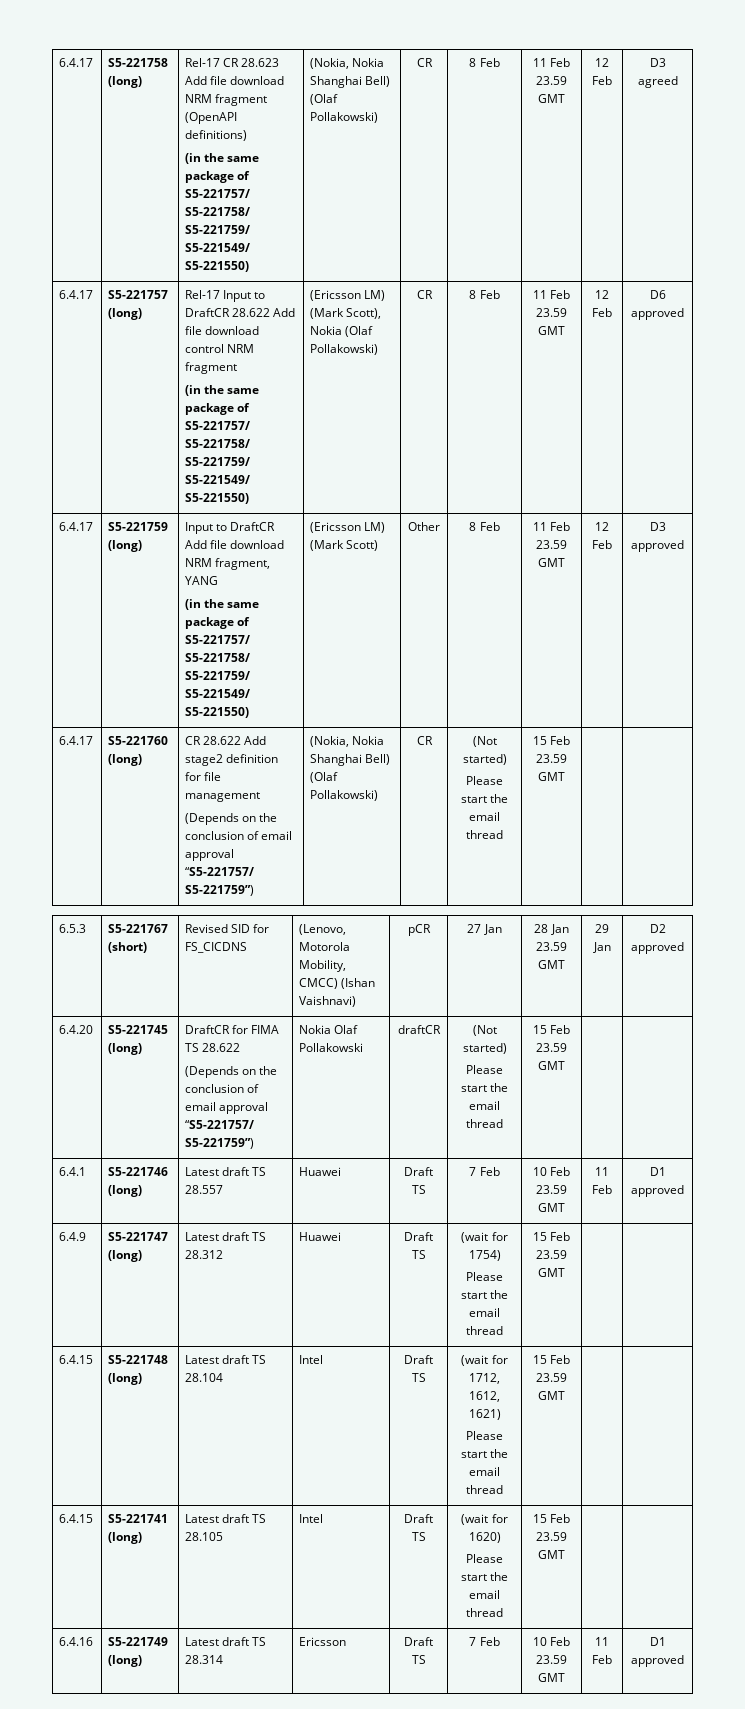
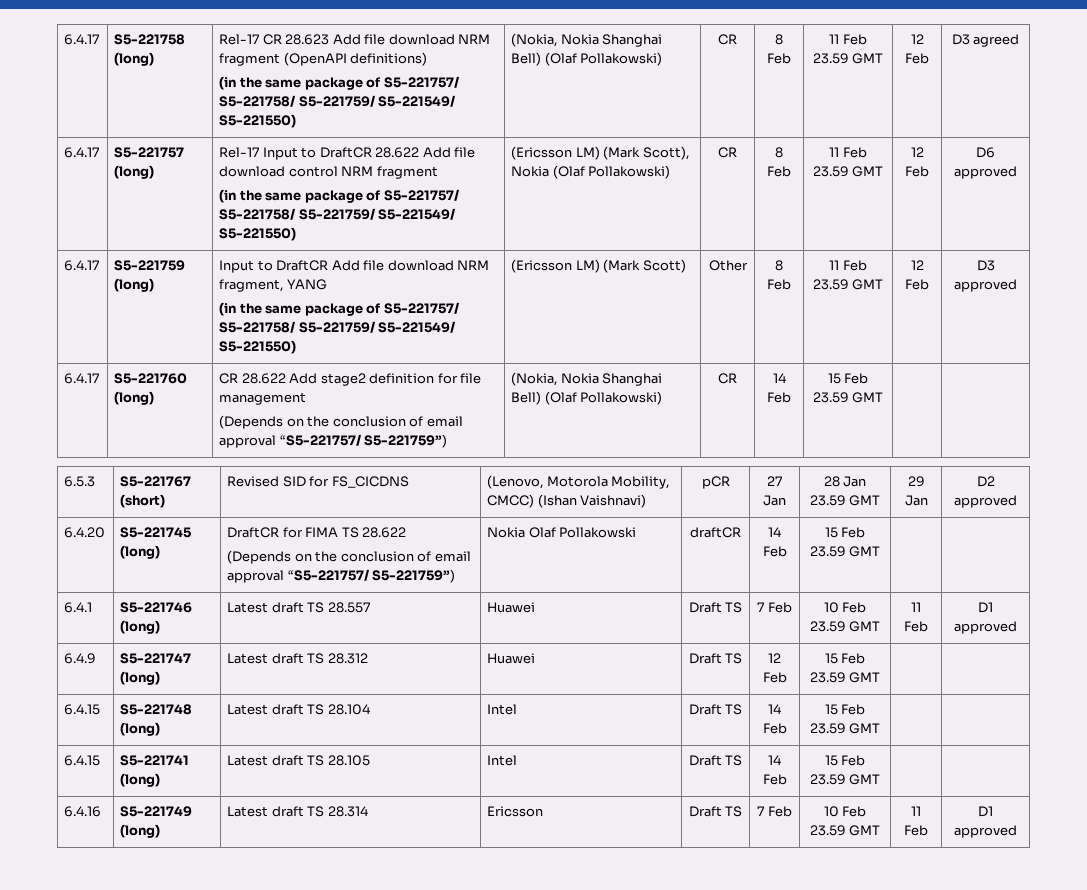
  6.4.17 | S5-221760 (long) | CR 28.622 Add stage2 definition for file management
- (Depends on the conclusion of email approval “S5-221757/ S5-221759”) | (Nokia, Nokia Shanghai Bell) (Olaf Pollakowski) | CR | (Not started)
- Please start the email thread | 15 Feb 23.59 GMT | |
+ (Depends on the conclusion of email approval “S5-221757/ S5-221759”) | (Nokia, Nokia Shanghai Bell) (Olaf Pollakowski) | CR | 14 Feb | 15 Feb 23.59 GMT | |
  6.4.20 | S5-221745 (long) | DraftCR for FIMA TS 28.622
- (Depends on the conclusion of email approval “S5-221757/ S5-221759”) | Nokia Olaf Pollakowski | draftCR | (Not started)
- Please start the email thread | 15 Feb 23.59 GMT | |
+ (Depends on the conclusion of email approval “S5-221757/ S5-221759”) | Nokia Olaf Pollakowski | draftCR | 14 Feb | 15 Feb 23.59 GMT | |
- 6.4.9 | S5-221747 (long) | Latest draft TS 28.312 | Huawei | Draft TS | (wait for 1754)
- Please start the email thread | 15 Feb 23.59 GMT | |
+ 6.4.9 | S5-221747 (long) | Latest draft TS 28.312 | Huawei | Draft TS | 12 Feb | 15 Feb 23.59 GMT | |
- 6.4.15 | S5-221748 (long) | Latest draft TS 28.104 | Intel | Draft TS | (wait for 1712, 1612, 1621)
- Please start the email thread | 15 Feb 23.59 GMT | |
+ 6.4.15 | S5-221748 (long) | Latest draft TS 28.104 | Intel | Draft TS | 14 Feb | 15 Feb 23.59 GMT | |
- 6.4.15 | S5-221741 (long) | Latest draft TS 28.105 | Intel | Draft TS | (wait for 1620)
- Please start the email thread | 15 Feb 23.59 GMT | |
+ 6.4.15 | S5-221741 (long) | Latest draft TS 28.105 | Intel | Draft TS | 14 Feb | 15 Feb 23.59 GMT | |

